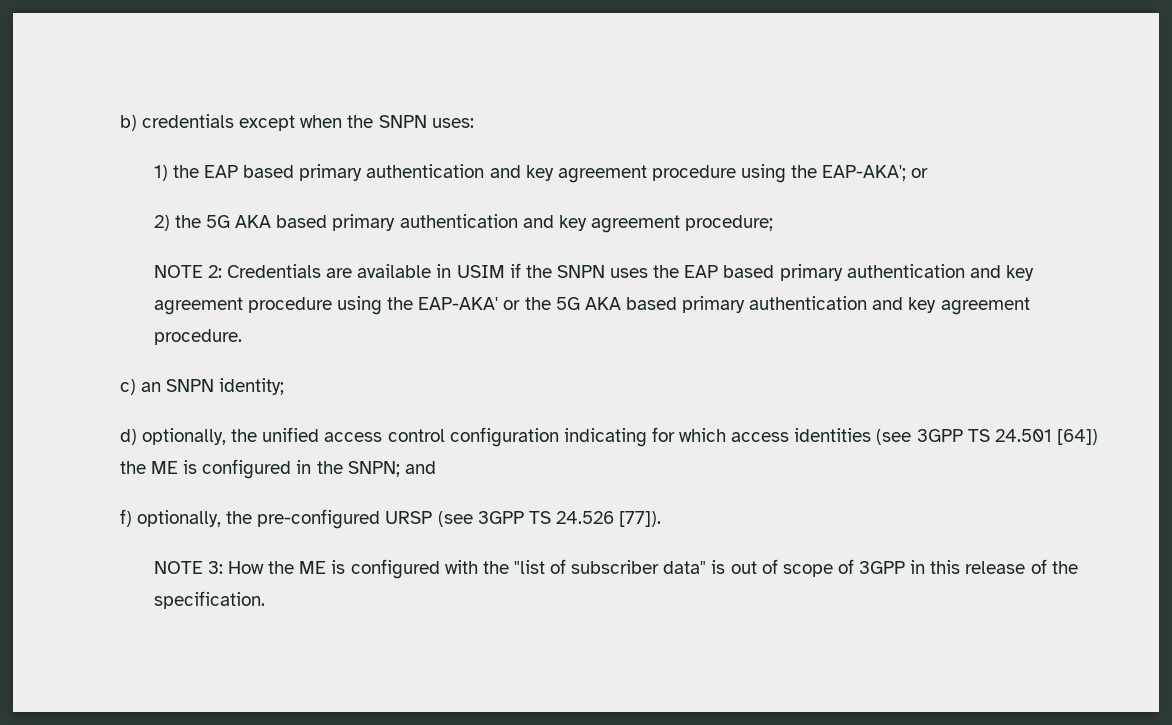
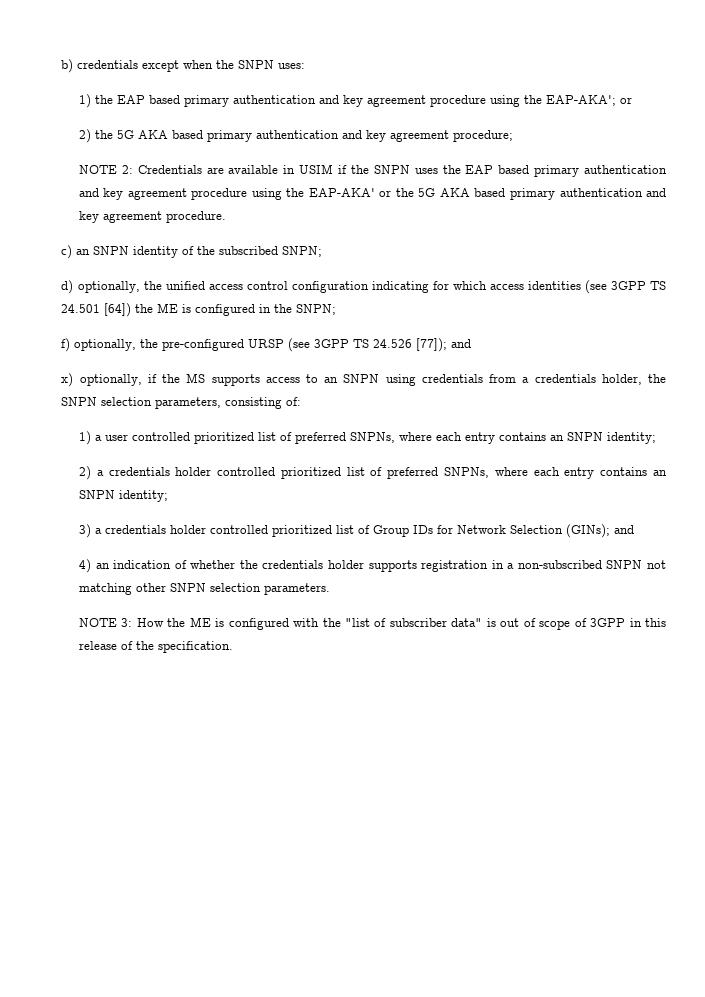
- c) an SNPN identity;
+ c) an SNPN identity of the subscribed SNPN;
- d) optionally, the unified access control configuration indicating for which access identities (see 3GPP TS 24.501 [64]) the ME is configured in the SNPN; and
+ d) optionally, the unified access control configuration indicating for which access identities (see 3GPP TS 24.501 [64]) the ME is configured in the SNPN;
- f) optionally, the pre-configured URSP (see 3GPP TS 24.526 [77]).
+ f) optionally, the pre-configured URSP (see 3GPP TS 24.526 [77]); and
+ x) optionally, if the MS supports access to an SNPN using credentials from a credentials holder, the SNPN selection parameters, consisting of:
+ 1) a user controlled prioritized list of preferred SNPNs, where each entry contains an SNPN identity;
+ 2) a credentials holder controlled prioritized list of preferred SNPNs, where each entry contains an SNPN identity;
+ 3) a credentials holder controlled prioritized list of Group IDs for Network Selection (GINs); and
+ 4) an indication of whether the credentials holder supports registration in a non-subscribed SNPN not matching other SNPN selection parameters.

